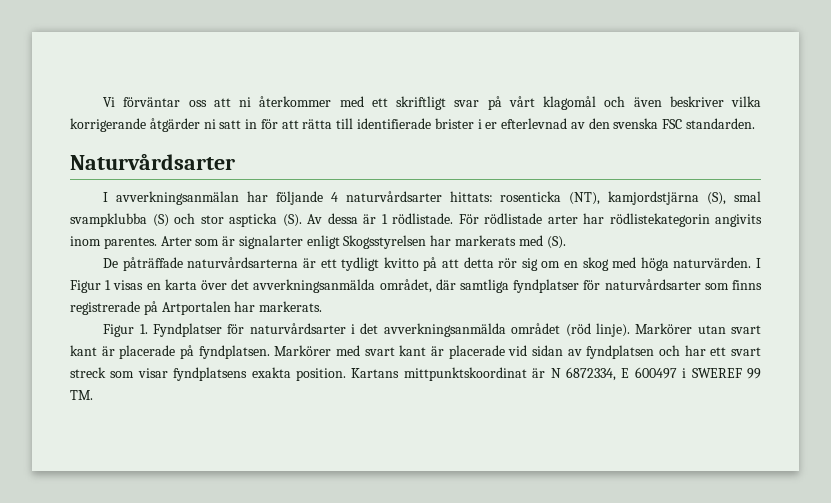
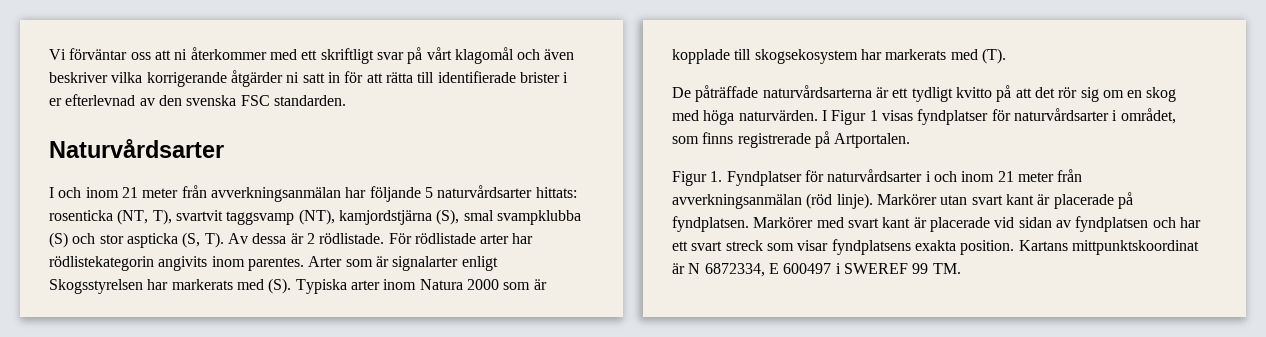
- I avverkningsanmälan har följande 4 naturvårdsarter hittats: rosenticka (NT), kamjordstjärna (S), smal svampklubba (S) och stor aspticka (S). Av dessa är 1 rödlistade.
+ I och inom 21 meter från avverkningsanmälan har följande 5 naturvårdsarter hittats: rosenticka (NT, T), svartvit taggsvamp (NT), kamjordstjärna (S), smal svampklubba (S) och stor aspticka (S, T). Av dessa är 2 rödlistade.
- Arter som är signalarter enligt Skogsstyrelsen har markerats med (S).
+ Arter som är signalarter enligt Skogsstyrelsen har markerats med (S). Typiska arter inom Natura 2000 som är kopplade till skogsekosystem har markerats med (T).
- De påträffade naturvårdsarterna är ett tydligt kvitto på att detta rör sig om en skog med höga naturvärden.
+ De påträffade naturvårdsarterna är ett tydligt kvitto på att det rör sig om en skog med höga naturvärden.
- I Figur 1 visas en karta över det avverkningsanmälda området, där samtliga fyndplatser för naturvårdsarter som finns registrerade på Artportalen har markerats.
+ I Figur 1 visas fyndplatser för naturvårdsarter i området, som finns registrerade på Artportalen.
- Figur 1. Fyndplatser för naturvårdsarter i det avverkningsanmälda området (röd linje).
+ Figur 1. Fyndplatser för naturvårdsarter i och inom 21 meter från avverkningsanmälan (röd linje).

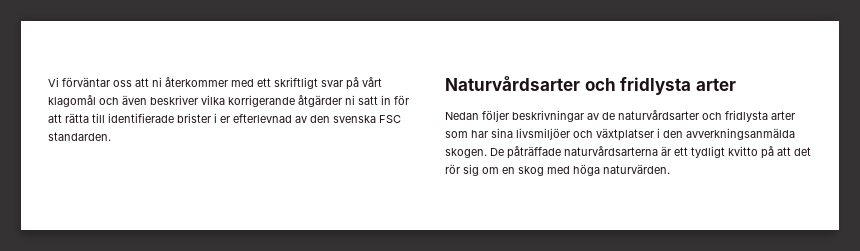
- Naturvårdsarter
- I och inom 21 meter från avverkningsanmälan har följande 5 naturvårdsarter hittats: rosenticka (NT, T), svartvit taggsvamp (NT), kamjordstjärna (S), smal svampklubba (S) och stor aspticka (S, T). Av dessa är 2 rödlistade. För rödlistade arter har rödlistekategorin angivits inom parentes. Arter som är signalarter enligt Skogsstyrelsen har markerats med (S). Typiska arter inom Natura 2000 som är kopplade till skogsekosystem har markerats med (T).
- De påträffade naturvårdsarterna är ett tydligt kvitto på att det rör sig om en skog med höga naturvärden. I Figur 1 visas fyndplatser för naturvårdsarter i området, som finns registrerade på Artportalen.
- Figur 1. Fyndplatser för naturvårdsarter i och inom 21 meter från avverkningsanmälan (röd linje). Markörer utan svart kant är placerade på fyndplatsen. Markörer med svart kant är placerade vid sidan av fyndplatsen och har ett svart streck som visar fyndplatsens exakta position. Kartans mittpunktskoordinat är N 6872334, E 600497 i SWEREF 99 TM.
+ Naturvårdsarter och fridlysta arter
+ Nedan följer beskrivningar av de naturvårdsarter och fridlysta arter som har sina livsmiljöer och växtplatser i den avverkningsanmälda skogen. De påträffade naturvårdsarterna är ett tydligt kvitto på att det rör sig om en skog med höga naturvärden.

